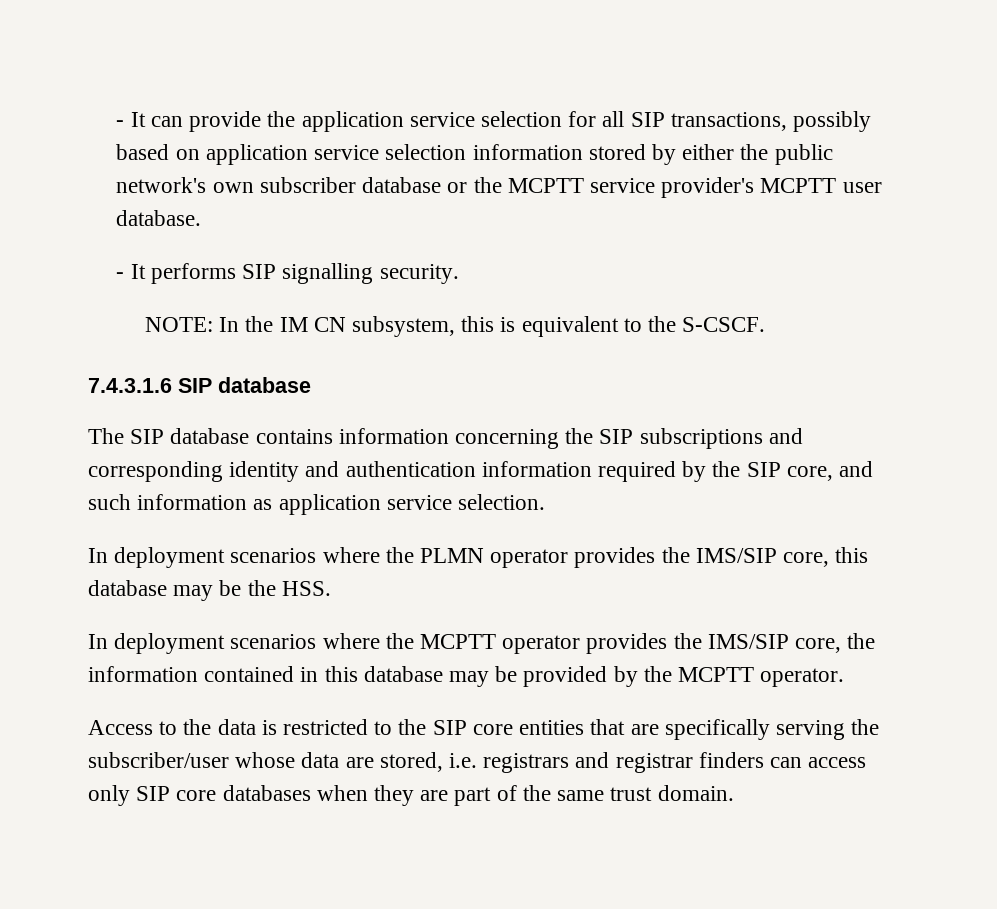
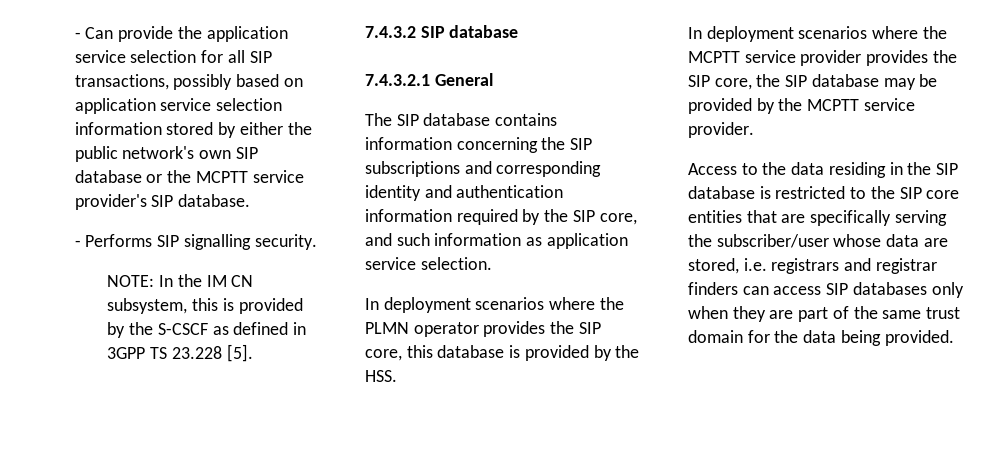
- - It can provide the application service selection for all SIP transactions, possibly based on application service selection information stored by either the public network's own subscriber database or the MCPTT service provider's MCPTT user database.
+ - Can provide the application service selection for all SIP transactions, possibly based on application service selection information stored by either the public network's own SIP database or the MCPTT service provider's SIP database.
- - It performs SIP signalling security.
+ - Performs SIP signalling security.
- NOTE: In the IM CN subsystem, this is equivalent to the S-CSCF.
- 7.4.3.1.6 SIP database
+ NOTE: In the IM CN subsystem, this is provided by the S-CSCF as defined in 3GPP TS 23.228 [5].
+ 7.4.3.2 SIP database
+ 7.4.3.2.1 General
- In deployment scenarios where the PLMN operator provides the IMS/SIP core, this database may be the HSS.
+ In deployment scenarios where the PLMN operator provides the SIP core, this database is provided by the HSS.
- In deployment scenarios where the MCPTT operator provides the IMS/SIP core, the information contained in this database may be provided by the MCPTT operator.
+ In deployment scenarios where the MCPTT service provider provides the SIP core, the SIP database may be provided by the MCPTT service provider.
- Access to the data is restricted to the SIP core entities that are specifically serving the subscriber/user whose data are stored, i.e. registrars and registrar finders can access only SIP core databases when they are part of the same trust domain.
+ Access to the data residing in the SIP database is restricted to the SIP core entities that are specifically serving the subscriber/user whose data are stored, i.e. registrars and registrar finders can access SIP databases only when they are part of the same trust domain for the data being provided.

